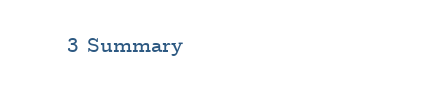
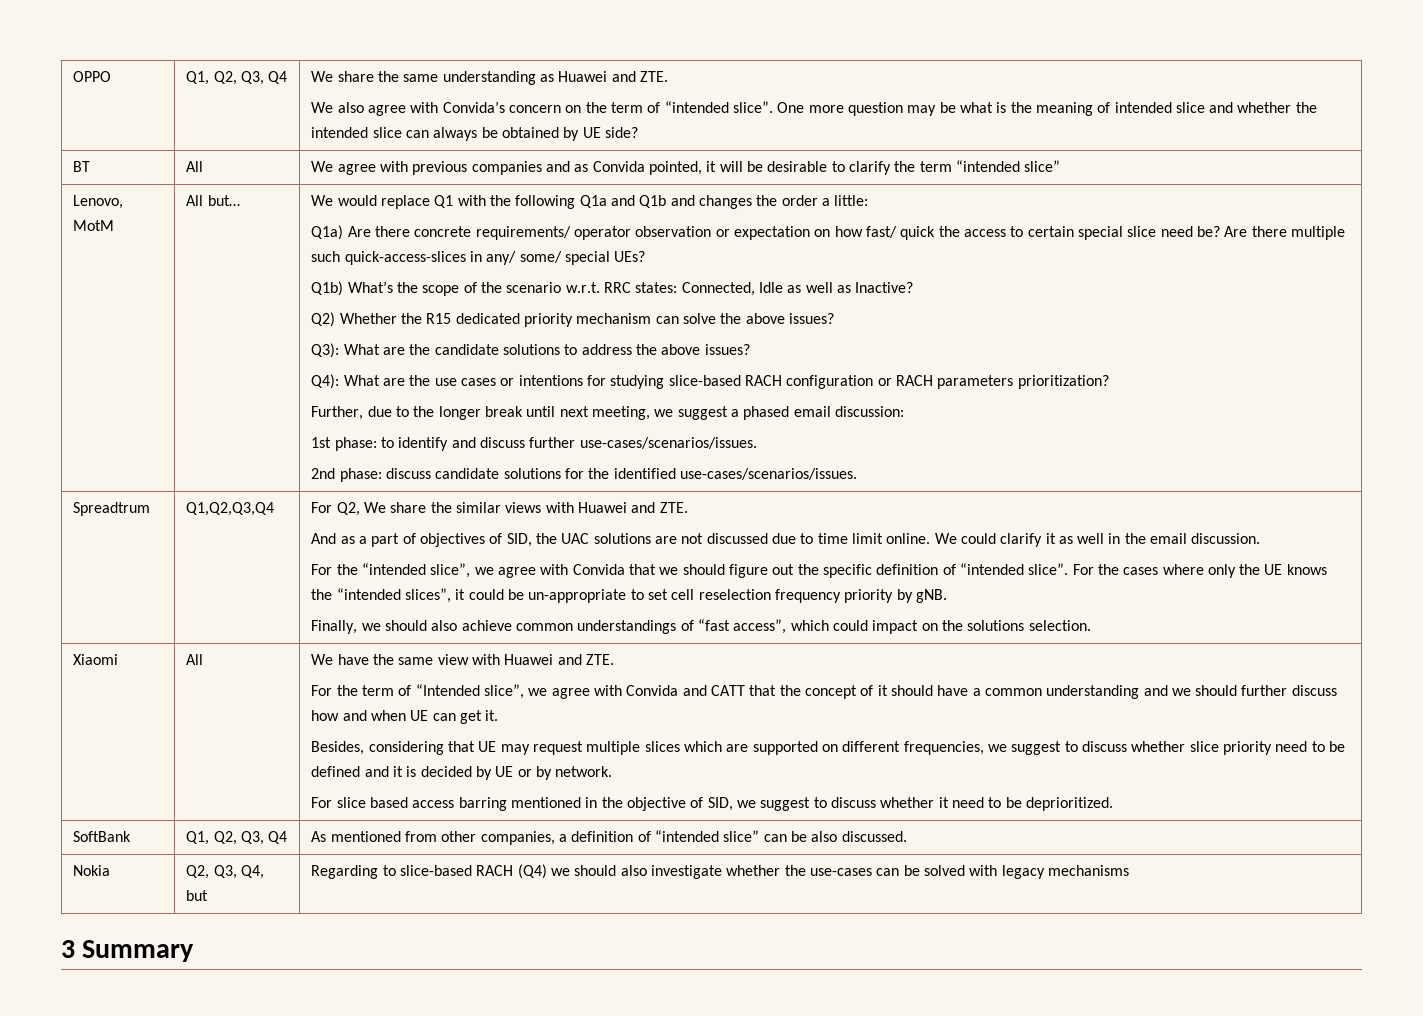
+ OPPO | Q1, Q2, Q3, Q4 | We share the same understanding as Huawei and ZTE.
+ We also agree with Convida’s concern on the term of “intended slice”. One more question may be what is the meaning of intended slice and whether the intended slice can always be obtained by UE side?
+ BT | All | We agree with previous companies and as Convida pointed, it will be desirable to clarify the term “intended slice”
+ Lenovo, MotM | All but… | We would replace Q1 with the following Q1a and Q1b and changes the order a little:
+ Q1a) Are there concrete requirements/ operator observation or expectation on how fast/ quick the access to certain special slice need be? Are there multiple such quick-access-slices in any/ some/ special UEs?
+ Q1b) What’s the scope of the scenario w.r.t. RRC states: Connected, Idle as well as Inactive?
+ Q2) Whether the R15 dedicated priority mechanism can solve the above issues?
+ Q3): What are the candidate solutions to address the above issues?
+ Q4): What are the use cases or intentions for studying slice-based RACH configuration or RACH parameters prioritization?
+ Further, due to the longer break until next meeting, we suggest a phased email discussion:
+ 1st phase: to identify and discuss further use-cases/scenarios/issues.
+ 2nd phase: discuss candidate solutions for the identified use-cases/scenarios/issues.
+ Spreadtrum | Q1,Q2,Q3,Q4 | For Q2, We share the similar views with Huawei and ZTE.
+ And as a part of objectives of SID, the UAC solutions are not discussed due to time limit online. We could clarify it as well in the email discussion.
+ For the “intended slice”, we agree with Convida that we should figure out the specific definition of “intended slice”. For the cases where only the UE knows the “intended slices”, it could be un-appropriate to set cell reselection frequency priority by gNB.
+ Finally, we should also achieve common understandings of “fast access”, which could impact on the solutions selection.
+ Xiaomi | All | We have the same view with Huawei and ZTE.
+ For the term of “Intended slice”, we agree with Convida and CATT that the concept of it should have a common understanding and we should further discuss how and when UE can get it.
+ Besides, considering that UE may request multiple slices which are supported on different frequencies, we suggest to discuss whether slice priority need to be defined and it is decided by UE or by network.
+ For slice based access barring mentioned in the objective of SID, we suggest to discuss whether it need to be deprioritized.
+ SoftBank | Q1, Q2, Q3, Q4 | As mentioned from other companies, a definition of “intended slice” can be also discussed.
+ Nokia | Q2, Q3, Q4, but | Regarding to slice-based RACH (Q4) we should also investigate whether the use-cases can be solved with legacy mechanisms

